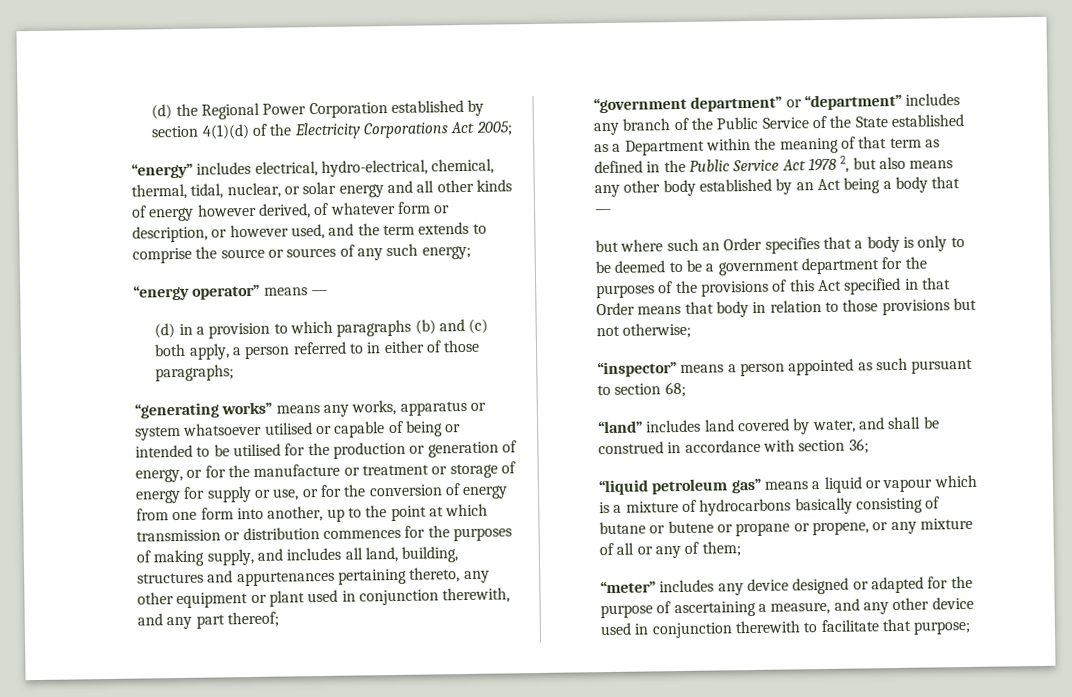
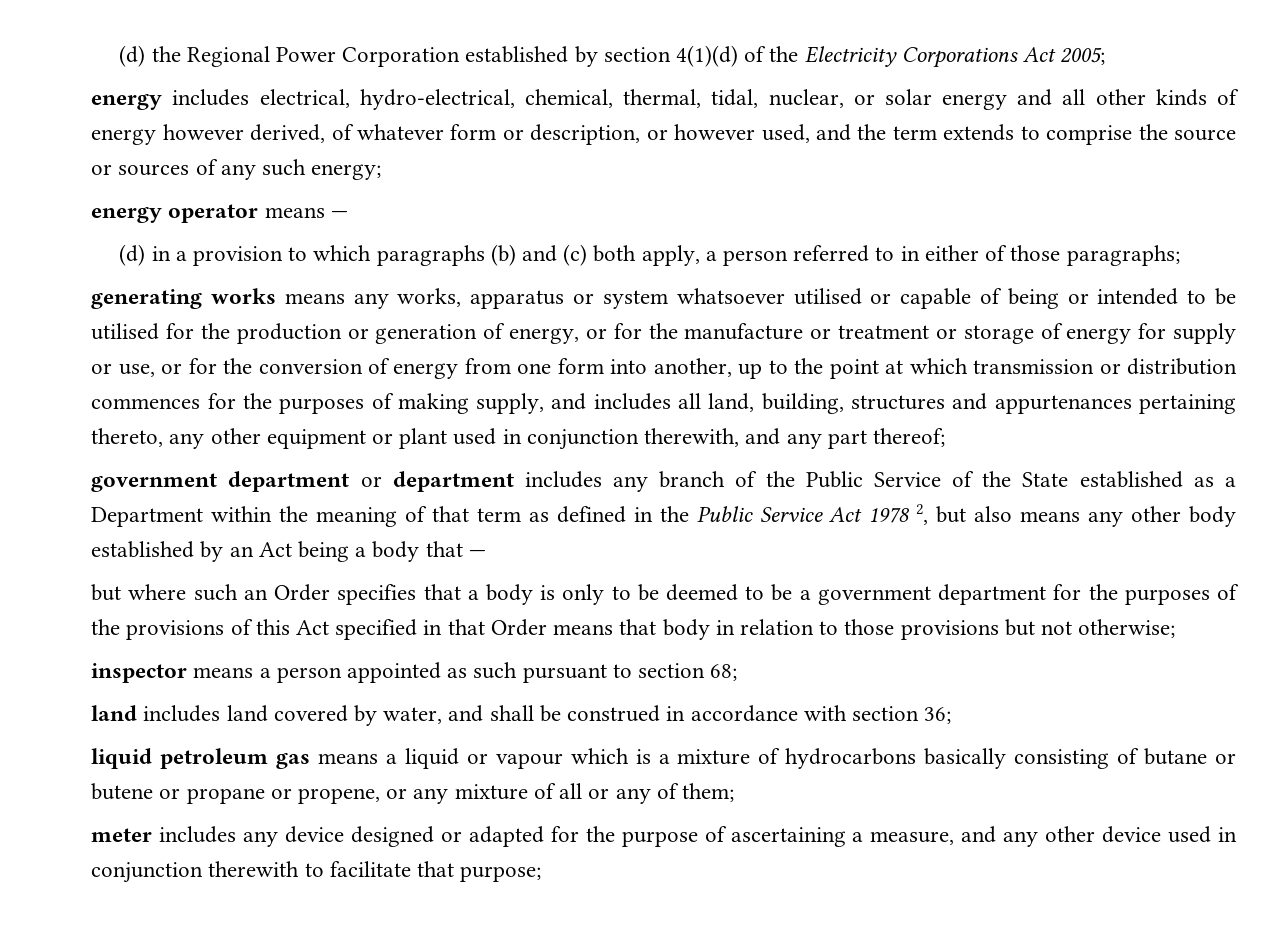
- “energy” includes electrical, hydro-electrical, chemical, thermal, tidal, nuclear, or solar energy and all other kinds of energy however derived, of whatever form or description, or however used, and the term extends to comprise the source or sources of any such energy;
+ energy includes electrical, hydro-electrical, chemical, thermal, tidal, nuclear, or solar energy and all other kinds of energy however derived, of whatever form or description, or however used, and the term extends to comprise the source or sources of any such energy;
- “energy operator” means —
+ energy operator means —
- “generating works” means any works, apparatus or system whatsoever utilised or capable of being or intended to be utilised for the production or generation of energy, or for the manufacture or treatment or storage of energy for supply or use, or for the conversion of energy from one form into another, up to the point at which transmission or distribution commences for the purposes of making supply, and includes all land, building, structures and appurtenances pertaining thereto, any other equipment or plant used in conjunction therewith, and any part thereof;
+ generating works means any works, apparatus or system whatsoever utilised or capable of being or intended to be utilised for the production or generation of energy, or for the manufacture or treatment or storage of energy for supply or use, or for the conversion of energy from one form into another, up to the point at which transmission or distribution commences for the purposes of making supply, and includes all land, building, structures and appurtenances pertaining thereto, any other equipment or plant used in conjunction therewith, and any part thereof;
- “government department” or “department” includes any branch of the Public Service of the State established as a Department within the meaning of that term as defined in the Public Service Act 1978 2, but also means any other body established by an Act being a body that —
+ government department or department includes any branch of the Public Service of the State established as a Department within the meaning of that term as defined in the Public Service Act 1978 2, but also means any other body established by an Act being a body that —
- “inspector” means a person appointed as such pursuant to section 68;
+ inspector means a person appointed as such pursuant to section 68;
- “land” includes land covered by water, and shall be construed in accordance with section 36;
+ land includes land covered by water, and shall be construed in accordance with section 36;
- “liquid petroleum gas” means a liquid or vapour which is a mixture of hydrocarbons basically consisting of butane or butene or propane or propene, or any mixture of all or any of them;
+ liquid petroleum gas means a liquid or vapour which is a mixture of hydrocarbons basically consisting of butane or butene or propane or propene, or any mixture of all or any of them;
- “meter” includes any device designed or adapted for the purpose of ascertaining a measure, and any other device used in conjunction therewith to facilitate that purpose;
+ meter includes any device designed or adapted for the purpose of ascertaining a measure, and any other device used in conjunction therewith to facilitate that purpose;

